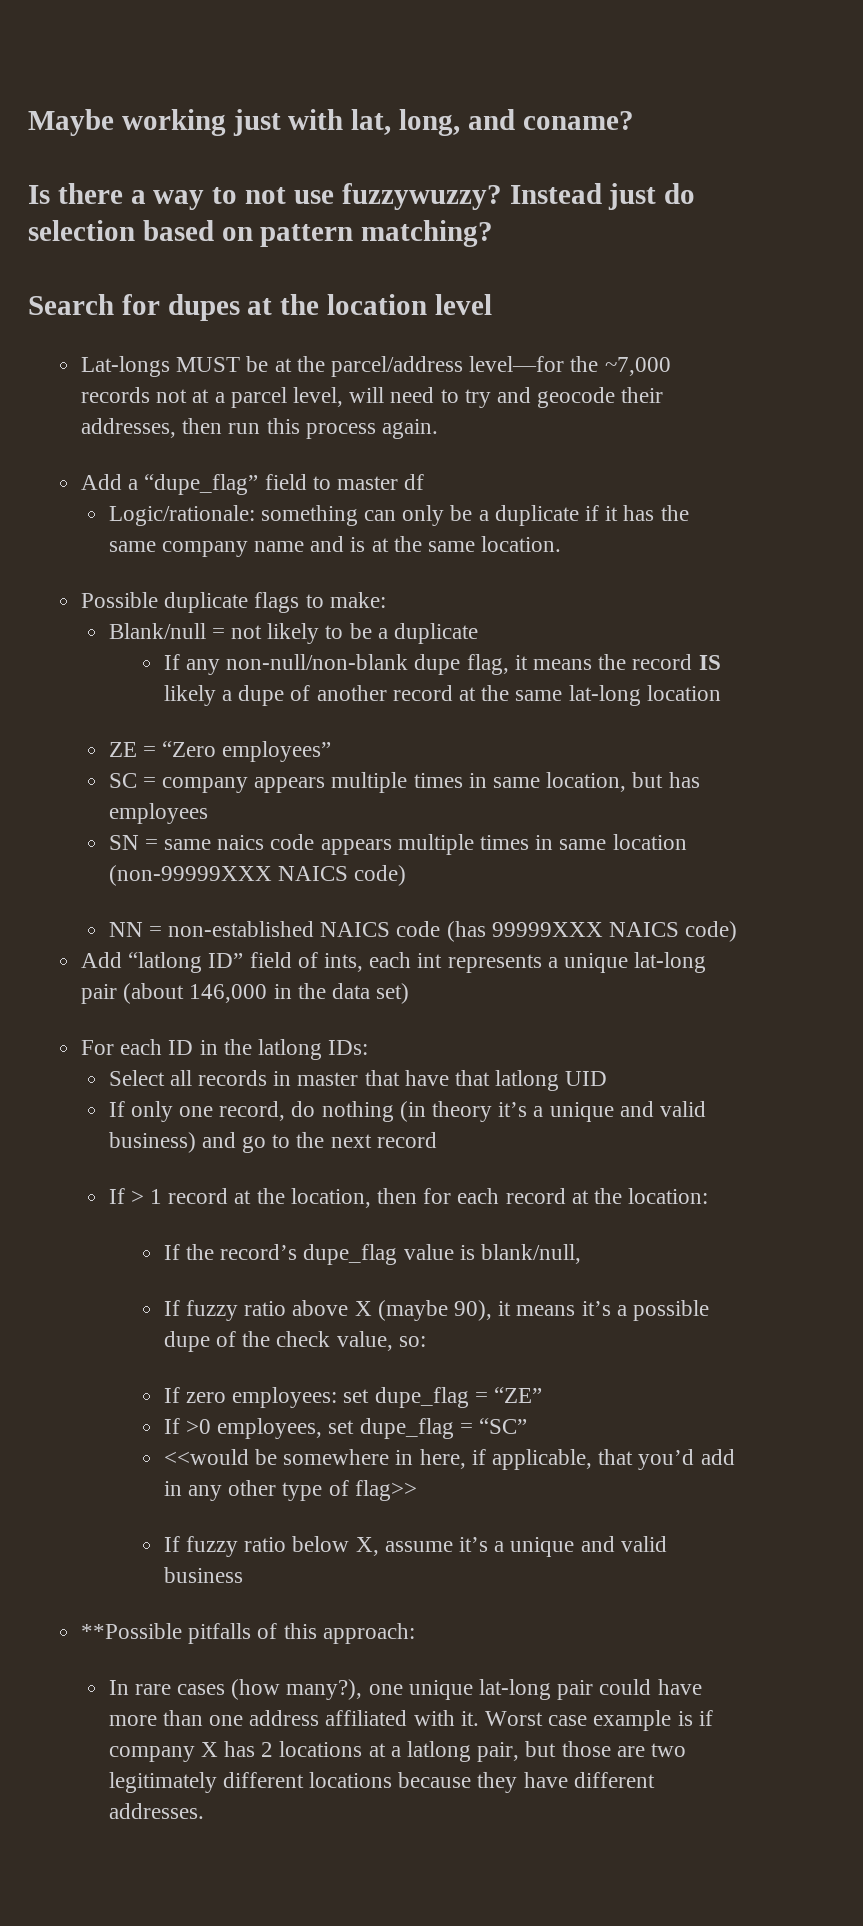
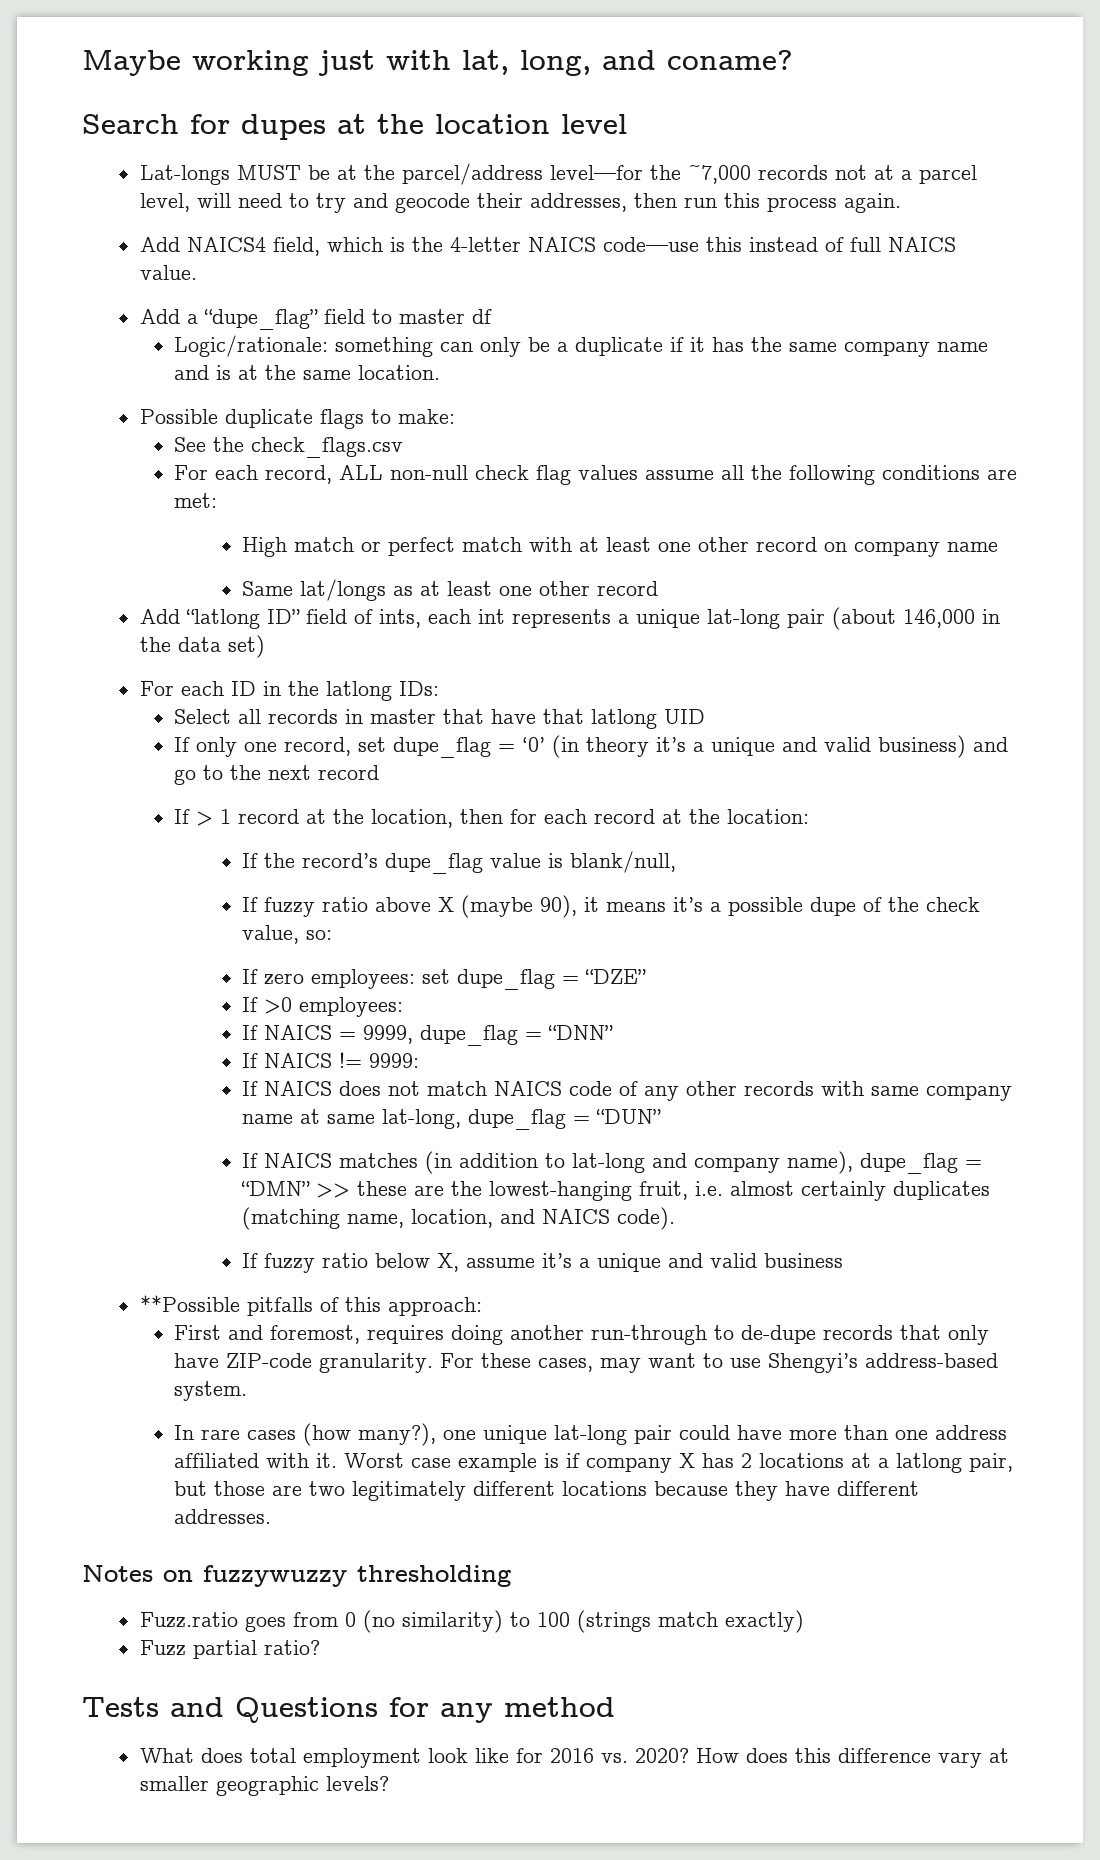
- Is there a way to not use fuzzywuzzy? Instead just do selection based on pattern matching?
+ Add NAICS4 field, which is the 4-letter NAICS code—use this instead of full NAICS value.
- Blank/null = not likely to be a duplicate
- If any non-null/non-blank dupe flag, it means the record IS likely a dupe of another record at the same lat-long location
- ZE = “Zero employees”
- SC = company appears multiple times in same location, but has employees
- SN = same naics code appears multiple times in same location (non-99999XXX NAICS code)
- NN = non-established NAICS code (has 99999XXX NAICS code)
+ See the check_flags.csv
+ For each record, ALL non-null check flag values assume all the following conditions are met:
+ High match or perfect match with at least one other record on company name
+ Same lat/longs as at least one other record
- If only one record, do nothing (in theory it’s a unique and valid business) and go to the next record
+ If only one record, set dupe_flag = ‘0’ (in theory it’s a unique and valid business) and go to the next record
- If zero employees: set dupe_flag = “ZE”
+ If zero employees: set dupe_flag = “DZE”
- If >0 employees, set dupe_flag = “SC”
- <<would be somewhere in here, if applicable, that you’d add in any other type of flag>>
+ If >0 employees:
+ If NAICS = 9999, dupe_flag = “DNN”
+ If NAICS != 9999:
+ If NAICS does not match NAICS code of any other records with same company name at same lat-long, dupe_flag = “DUN”
+ If NAICS matches (in addition to lat-long and company name), dupe_flag = “DMN” >> these are the lowest-hanging fruit, i.e. almost certainly duplicates (matching name, location, and NAICS code).
+ First and foremost, requires doing another run-through to de-dupe records that only have ZIP-code granularity. For these cases, may want to use Shengyi’s address-based system.
+ Notes on fuzzywuzzy thresholding
+ Fuzz.ratio goes from 0 (no similarity) to 100 (strings match exactly)
+ Fuzz partial ratio?
+ Tests and Questions for any method
+ What does total employment look like for 2016 vs. 2020? How does this difference vary at smaller geographic levels?

